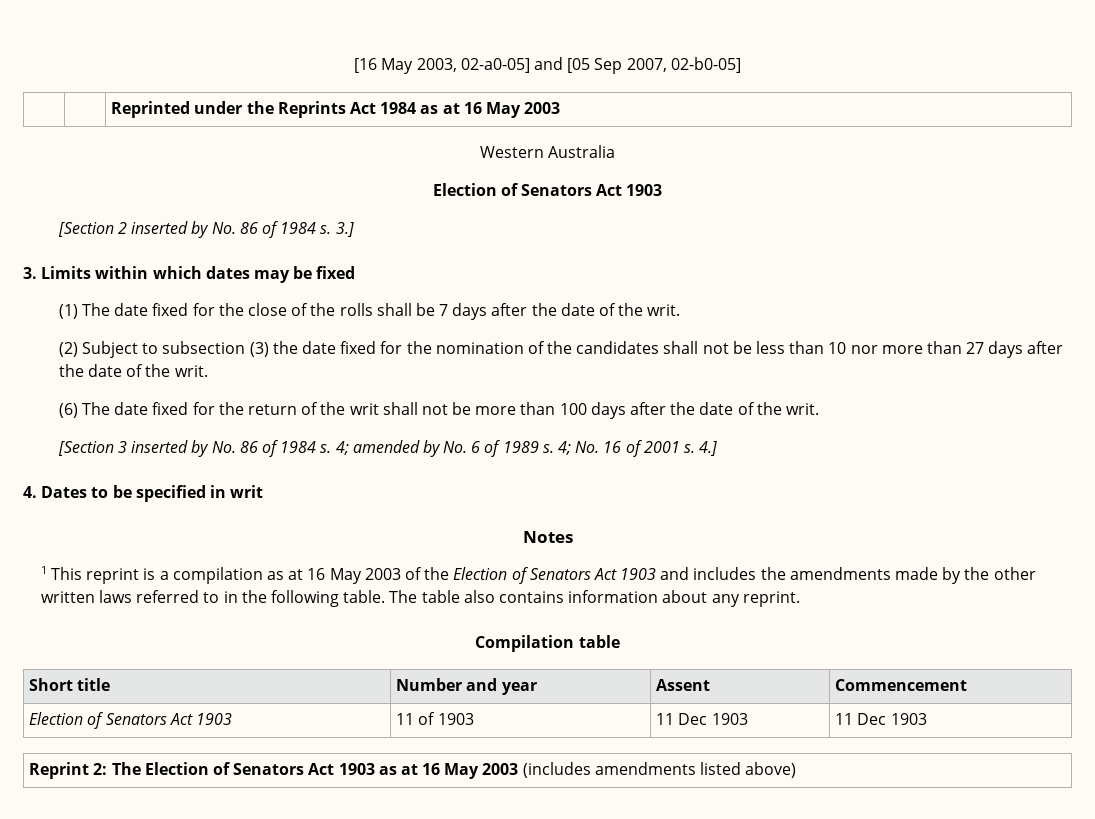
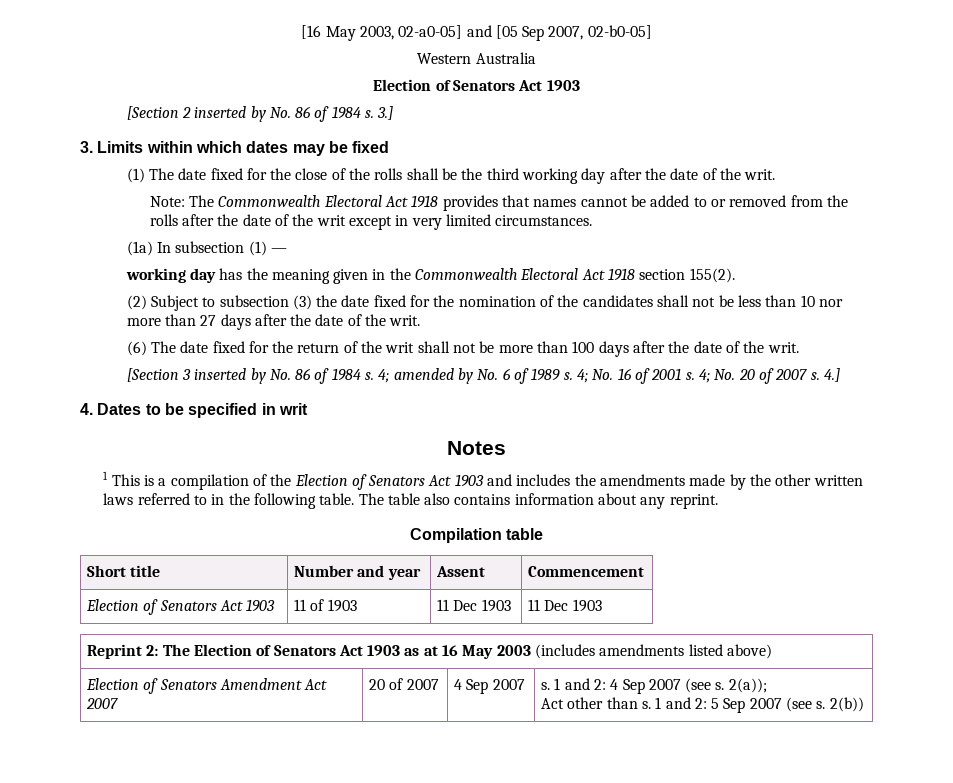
- | | Reprinted under the Reprints Act 1984 as at 16 May 2003
- (1) The date fixed for the close of the rolls shall be 7 days after the date of the writ.
+ (1) The date fixed for the close of the rolls shall be the third working day after the date of the writ.
+ Note: The Commonwealth Electoral Act 1918 provides that names cannot be added to or removed from the rolls after the date of the writ except in very limited circumstances.
+ (1a) In subsection (1) —
+ working day has the meaning given in the Commonwealth Electoral Act 1918 section 155(2).
+ 4; No. 20 of 2007 s.
- 1 This reprint is a compilation as at 16 May 2003 of the Election of Senators Act 1903 and includes the amendments made by the other written laws referred to in the following table.
+ 1 This is a compilation of the Election of Senators Act 1903 and includes the amendments made by the other written laws referred to in the following table.
+ Election of Senators Amendment Act 2007 | 20 of 2007 | 4 Sep 2007 | s. 1 and 2: 4 Sep 2007 (see s. 2(a));
+ Act other than s. 1 and 2: 5 Sep 2007 (see s. 2(b))

